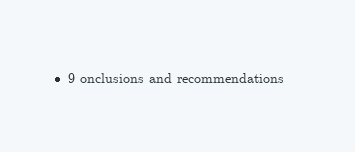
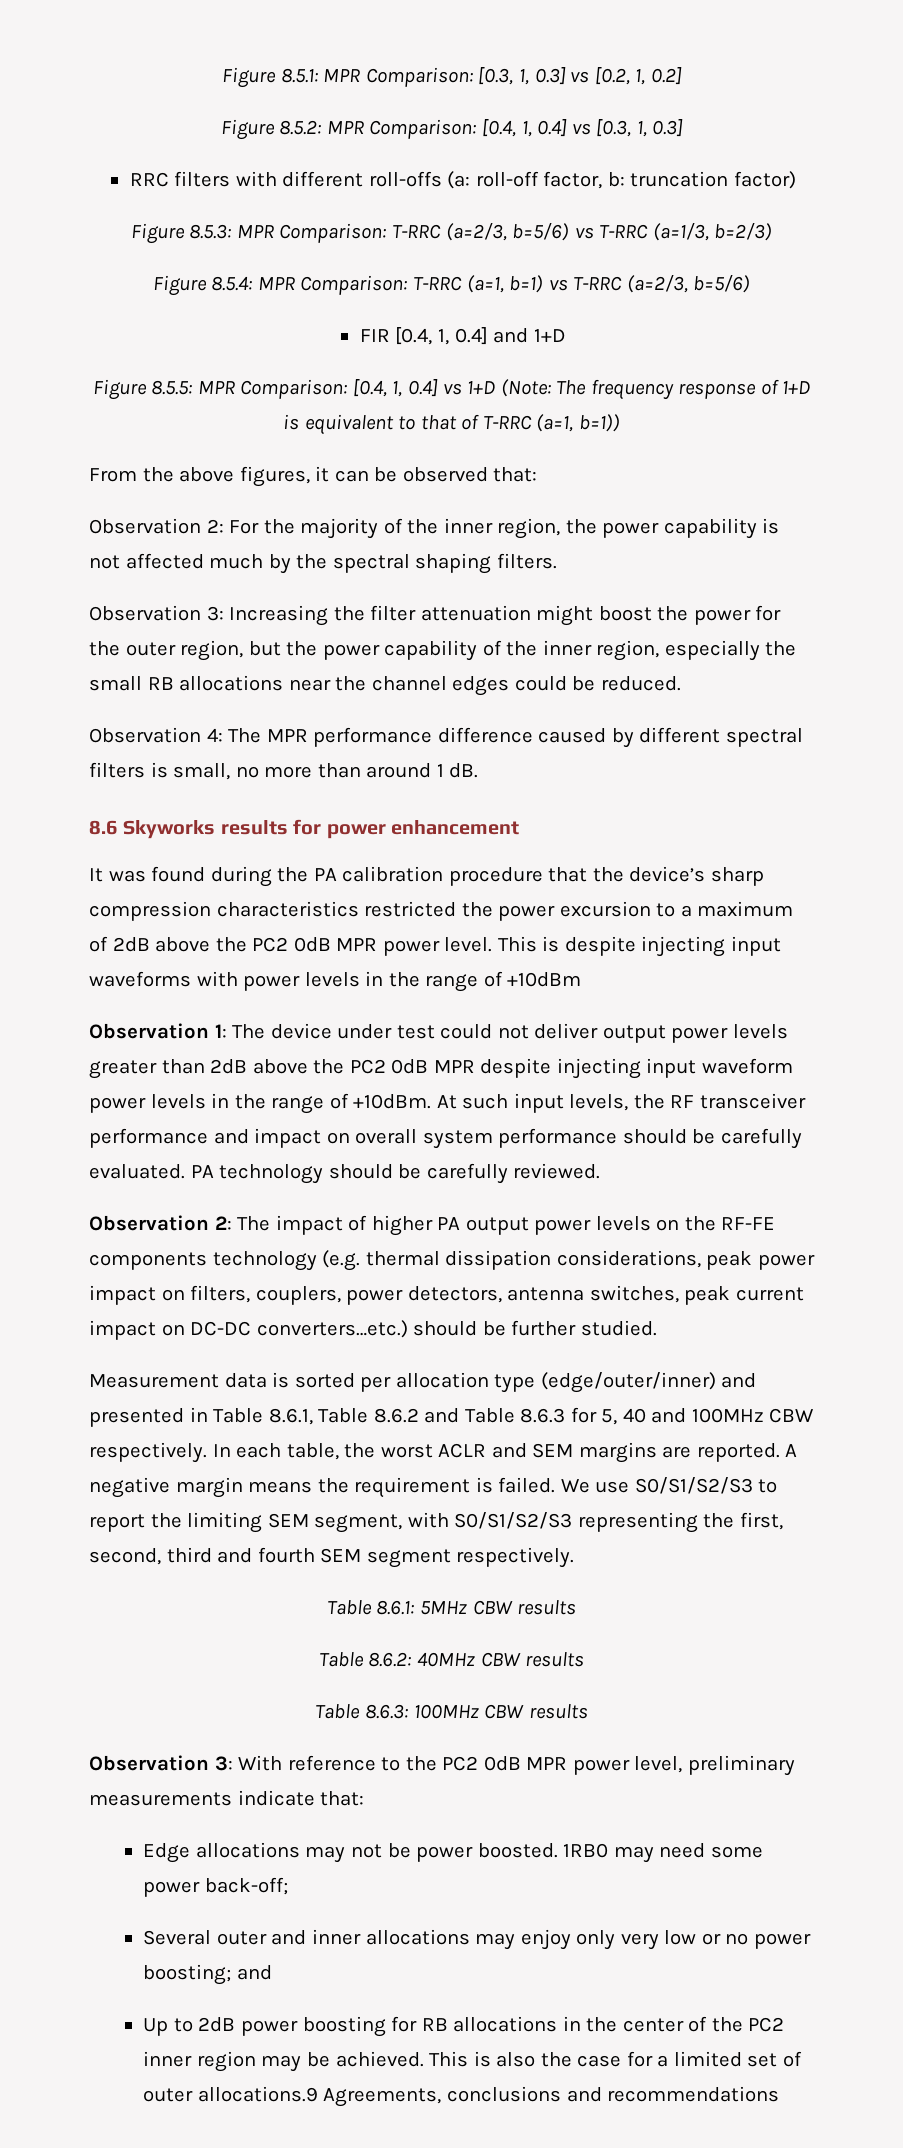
- 9 onclusions and recommendations
+ Figure 8.5.1: MPR Comparison: [0.3, 1, 0.3] vs [0.2, 1, 0.2]
+ Figure 8.5.2: MPR Comparison: [0.4, 1, 0.4] vs [0.3, 1, 0.3]
+ RRC filters with different roll-offs (a: roll-off factor, b: truncation factor)
+ Figure 8.5.3: MPR Comparison: T-RRC (a=2/3, b=5/6) vs T-RRC (a=1/3, b=2/3)
+ Figure 8.5.4: MPR Comparison: T-RRC (a=1, b=1) vs T-RRC (a=2/3, b=5/6)
+ FIR [0.4, 1, 0.4] and 1+D
+ Figure 8.5.5: MPR Comparison: [0.4, 1, 0.4] vs 1+D (Note: The frequency response of 1+D is equivalent to that of T-RRC (a=1, b=1))
+ From the above figures, it can be observed that:
+ Observation 2: For the majority of the inner region, the power capability is not affected much by the spectral shaping filters.
+ Observation 3: Increasing the filter attenuation might boost the power for the outer region, but the power capability of the inner region, especially the small RB allocations near the channel edges could be reduced.
+ Observation 4: The MPR performance difference caused by different spectral filters is small, no more than around 1 dB.
+ 8.6 Skyworks results for power enhancement
+ It was found during the PA calibration procedure that the device’s sharp compression characteristics restricted the power excursion to a maximum of 2dB above the PC2 0dB MPR power level. This is despite injecting input waveforms with power levels in the range of +10dBm
+ Observation 1: The device under test could not deliver output power levels greater than 2dB above the PC2 0dB MPR despite injecting input waveform power levels in the range of +10dBm. At such input levels, the RF transceiver performance and impact on overall system performance should be carefully evaluated. PA technology should be carefully reviewed.
+ Observation 2: The impact of higher PA output power levels on the RF-FE components technology (e.g. thermal dissipation considerations, peak power impact on filters, couplers, power detectors, antenna switches, peak current impact on DC-DC converters…etc.) should be further studied.
+ Measurement data is sorted per allocation type (edge/outer/inner) and presented in Table 8.6.1, Table 8.6.2 and Table 8.6.3 for 5, 40 and 100MHz CBW respectively. In each table, the worst ACLR and SEM margins are reported. A negative margin means the requirement is failed. We use S0/S1/S2/S3 to report the limiting SEM segment, with S0/S1/S2/S3 representing the first, second, third and fourth SEM segment respectively.
+ Table 8.6.1: 5MHz CBW results
+ Table 8.6.2: 40MHz CBW results
+ Table 8.6.3: 100MHz CBW results
+ Observation 3: With reference to the PC2 0dB MPR power level, preliminary measurements indicate that:
+ Edge allocations may not be power boosted. 1RB0 may need some power back-off;
+ Several outer and inner allocations may enjoy only very low or no power boosting; and
+ Up to 2dB power boosting for RB allocations in the center of the PC2 inner region may be achieved. This is also the case for a limited set of outer allocations.9 Agreements, conclusions and recommendations

